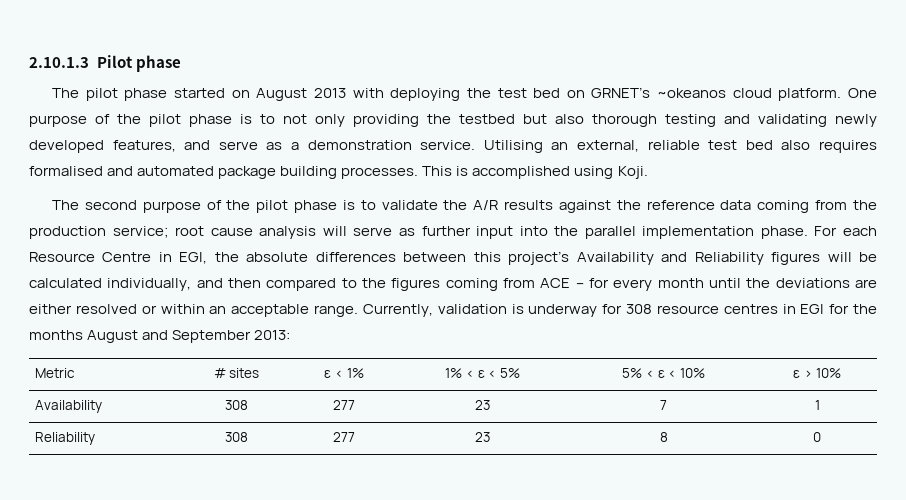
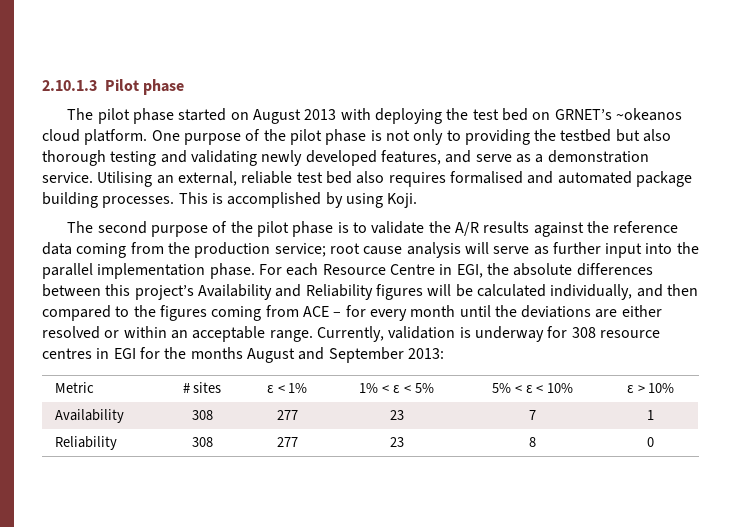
- One purpose of the pilot phase is to not only providing the testbed but also thorough testing and validating newly developed features, and serve as a demonstration service.
+ One purpose of the pilot phase is not only to providing the testbed but also thorough testing and validating newly developed features, and serve as a demonstration service.
- This is accomplished using Koji.
+ This is accomplished by using Koji.

